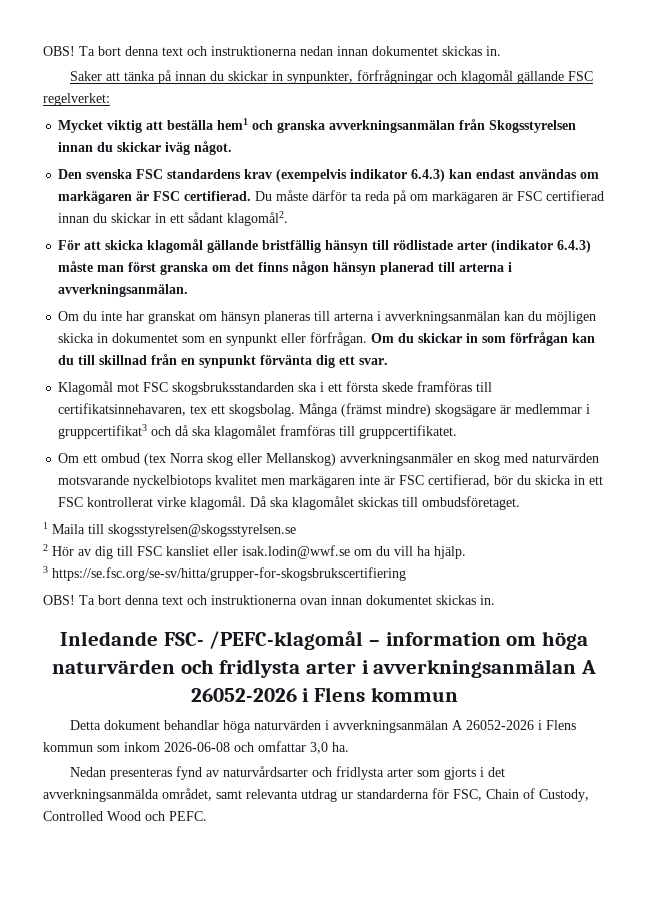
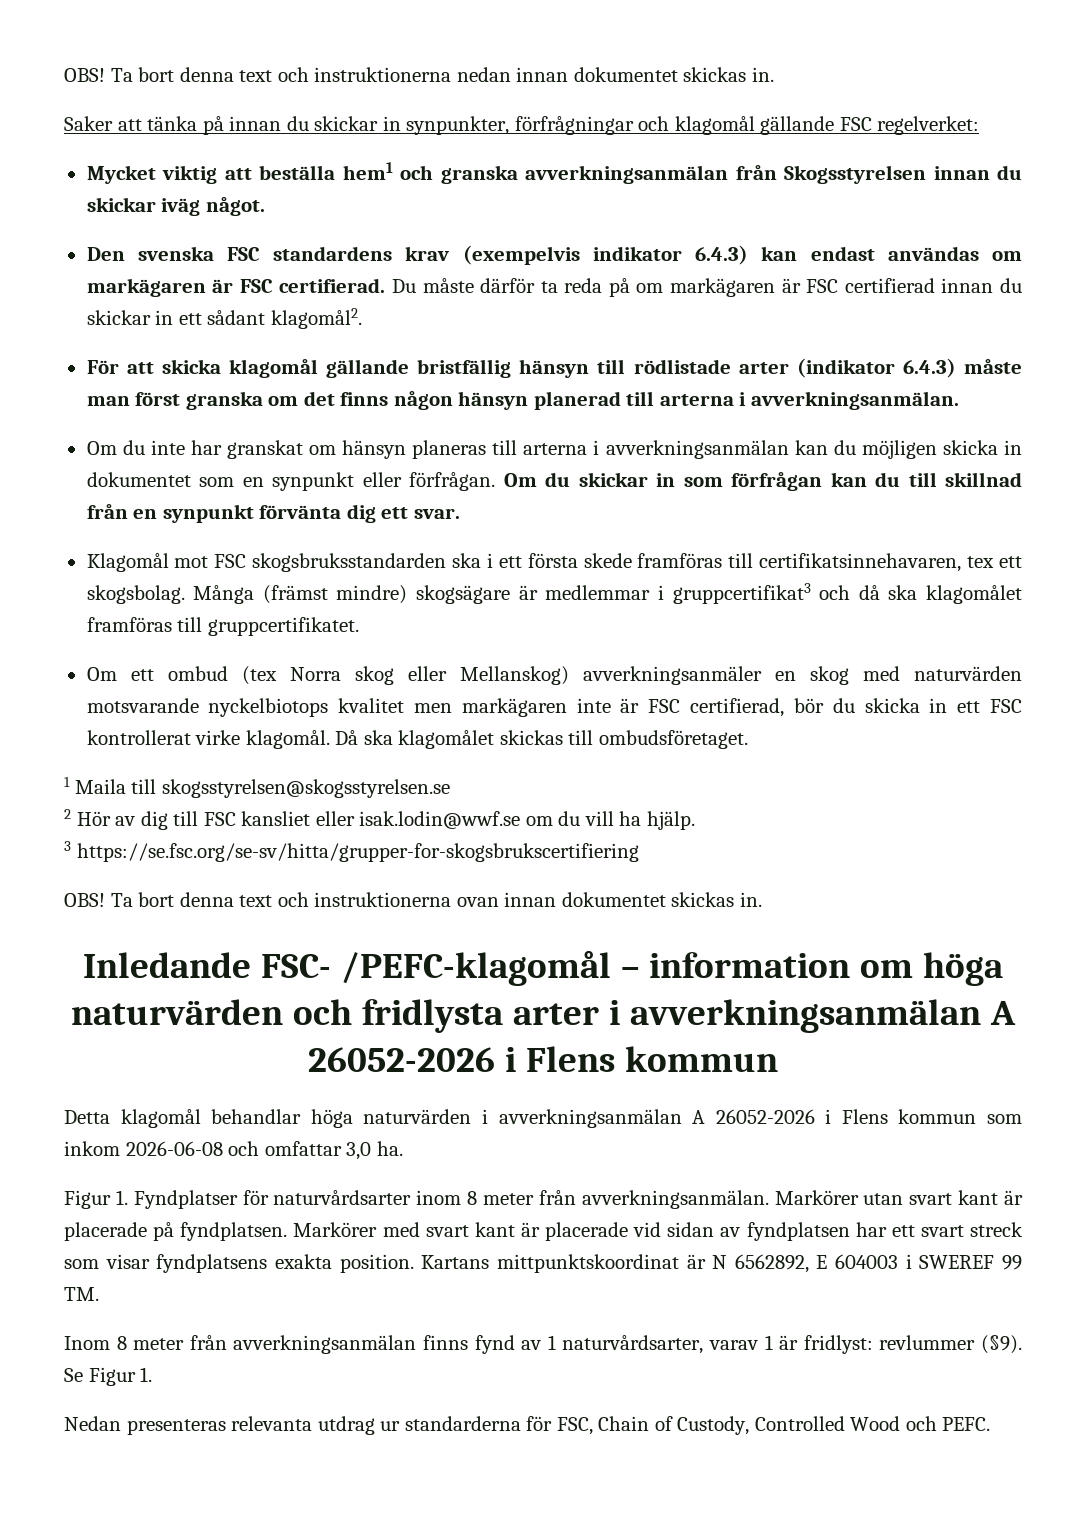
- Detta dokument behandlar höga naturvärden i avverkningsanmälan A 26052-2026 i Flens kommun som inkom 2026-06-08 och omfattar 3,0 ha.
+ Detta klagomål behandlar höga naturvärden i avverkningsanmälan A 26052-2026 i Flens kommun som inkom 2026-06-08 och omfattar 3,0 ha.
- Nedan presenteras fynd av naturvårdsarter och fridlysta arter som gjorts i det avverkningsanmälda området, samt relevanta utdrag ur standarderna för FSC, Chain of Custody, Controlled Wood och PEFC.
+ Figur 1. Fyndplatser för naturvårdsarter inom 8 meter från avverkningsanmälan. Markörer utan svart kant är placerade på fyndplatsen. Markörer med svart kant är placerade vid sidan av fyndplatsen har ett svart streck som visar fyndplatsens exakta position. Kartans mittpunktskoordinat är N 6562892, E 604003 i SWEREF 99 TM.
+ Inom 8 meter från avverkningsanmälan finns fynd av 1 naturvårdsarter, varav 1 är fridlyst: revlummer (§9). Se Figur 1.
+ Nedan presenteras relevanta utdrag ur standarderna för FSC, Chain of Custody, Controlled Wood och PEFC.

